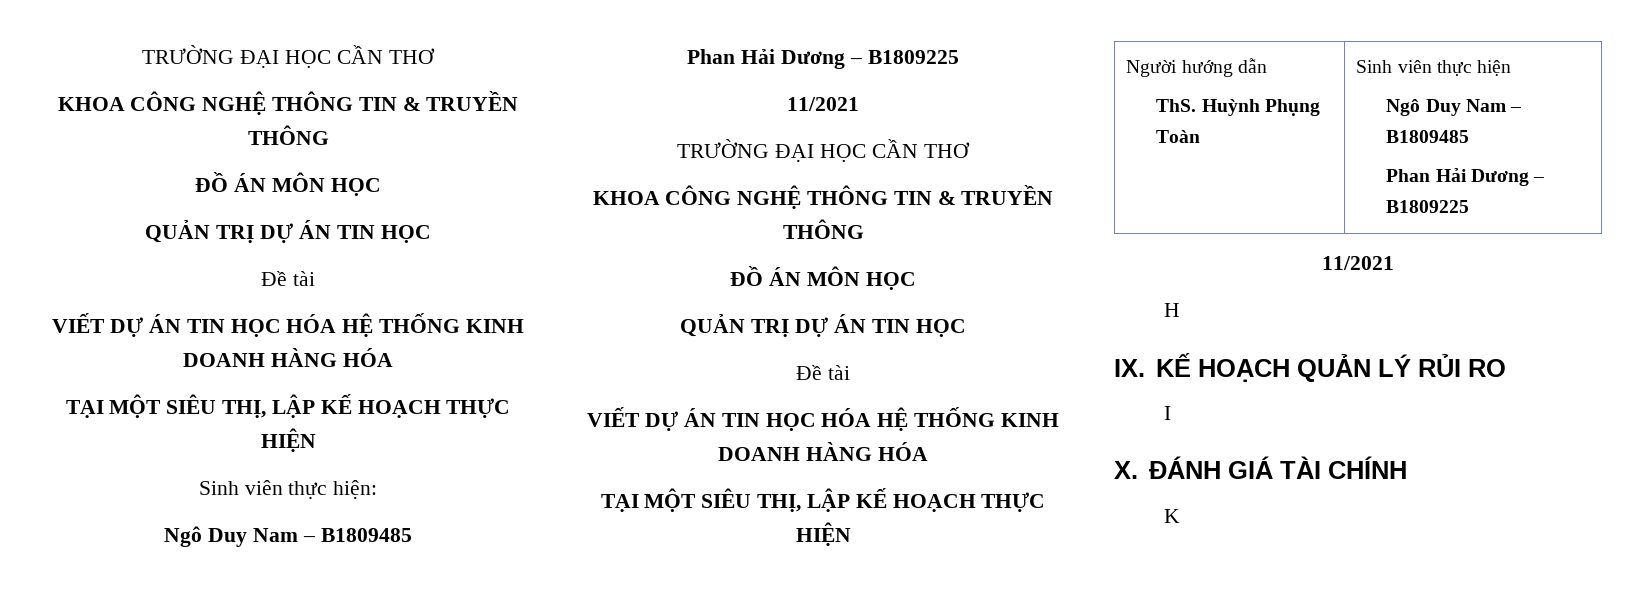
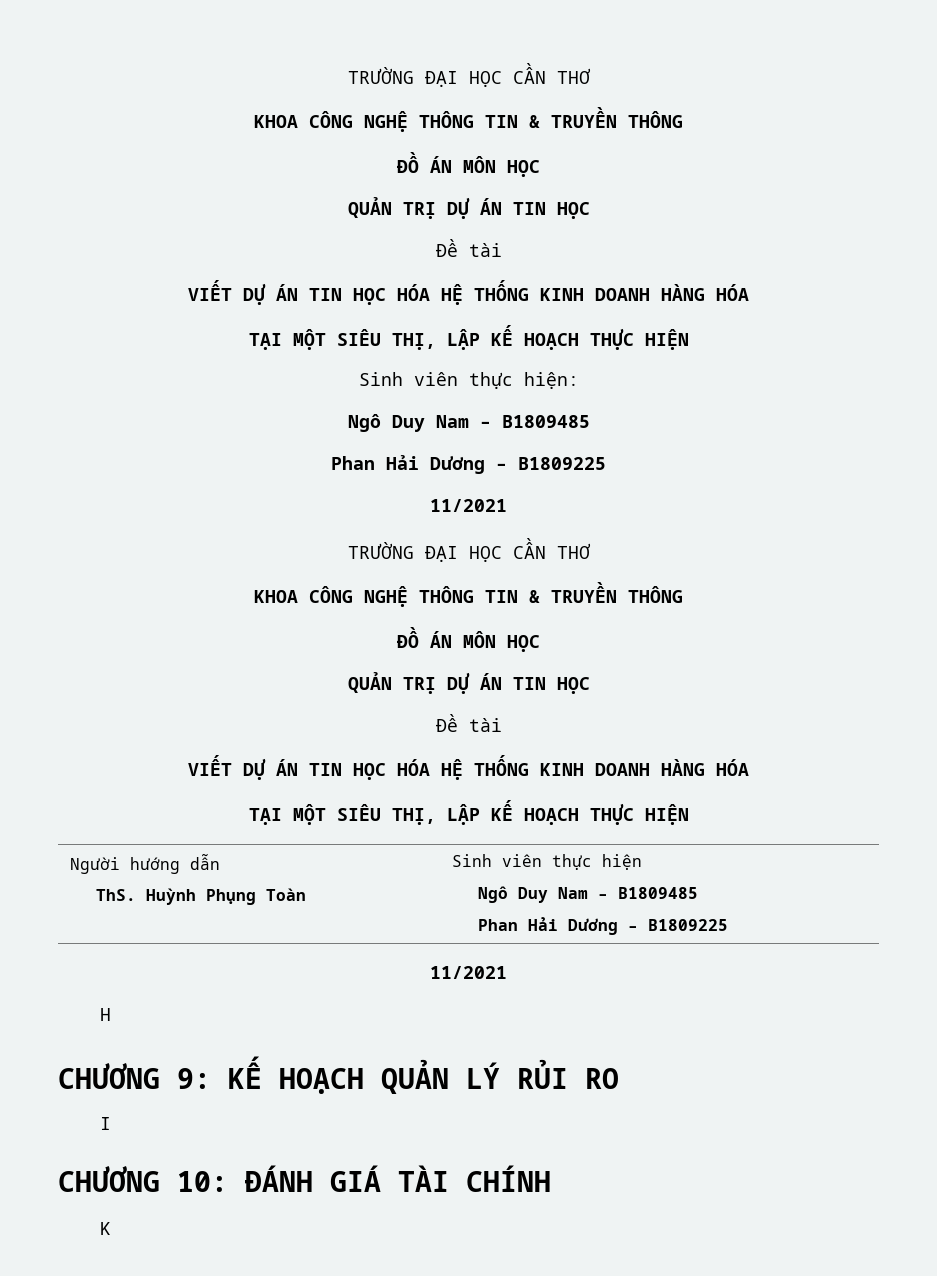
- IX. KẾ HOẠCH QUẢN LÝ RỦI RO
+ CHƯƠNG 9: KẾ HOẠCH QUẢN LÝ RỦI RO
- X. ĐÁNH GIÁ TÀI CHÍNH
+ CHƯƠNG 10: ĐÁNH GIÁ TÀI CHÍNH

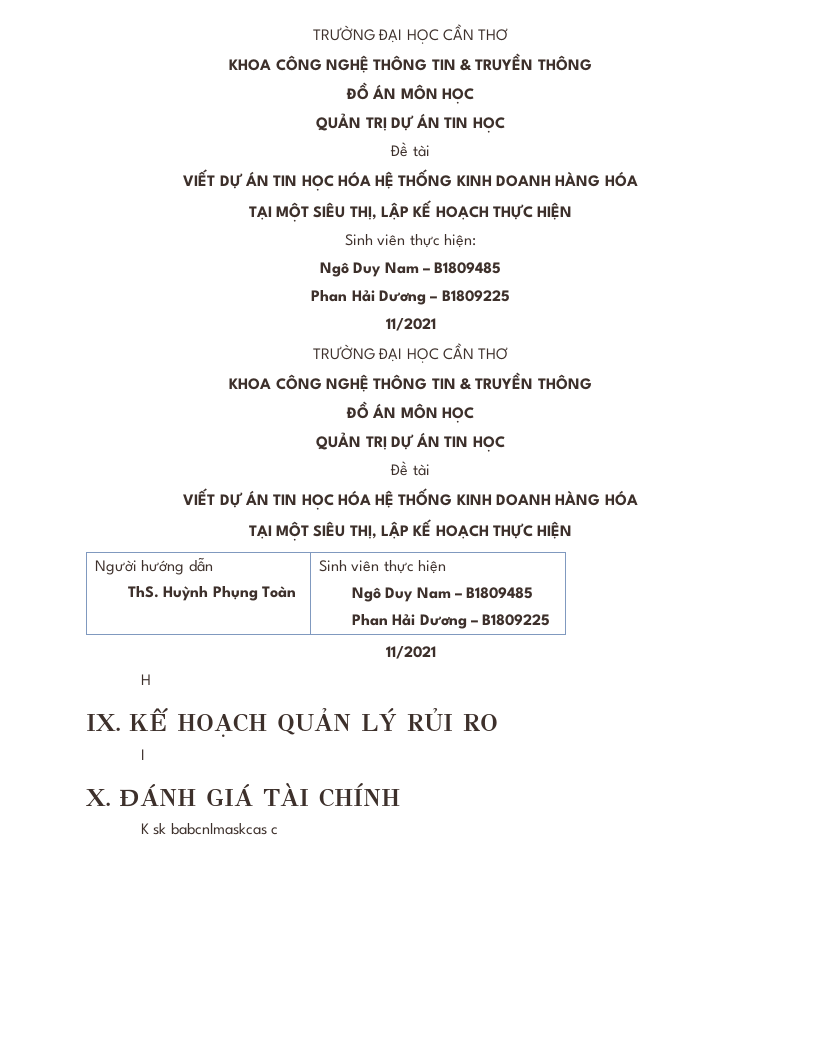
- CHƯƠNG 9: KẾ HOẠCH QUẢN LÝ RỦI RO
+ IX. KẾ HOẠCH QUẢN LÝ RỦI RO
- CHƯƠNG 10: ĐÁNH GIÁ TÀI CHÍNH
+ X. ĐÁNH GIÁ TÀI CHÍNH
- K
+ K sk babcnlmaskcas c

